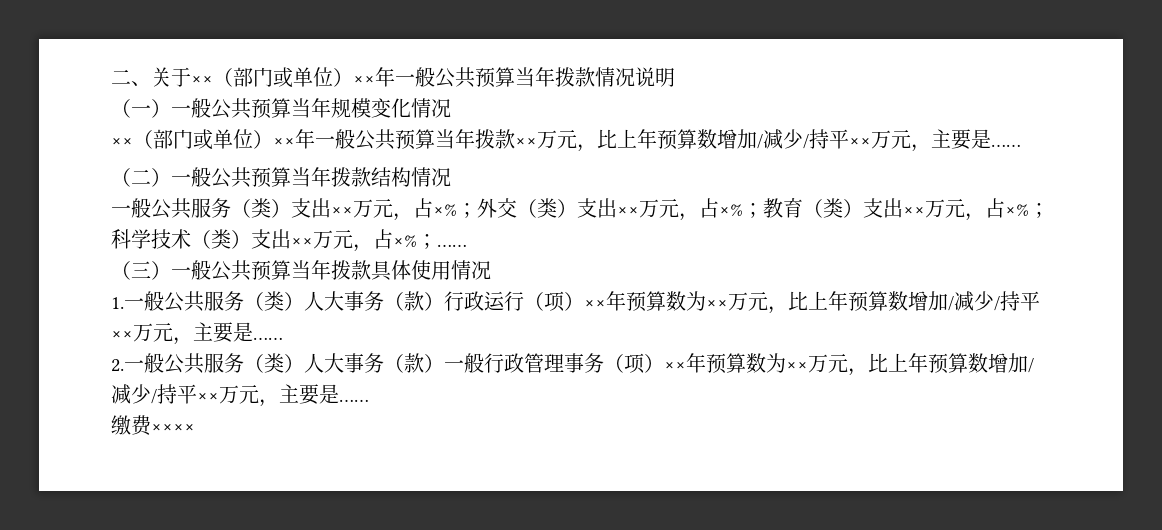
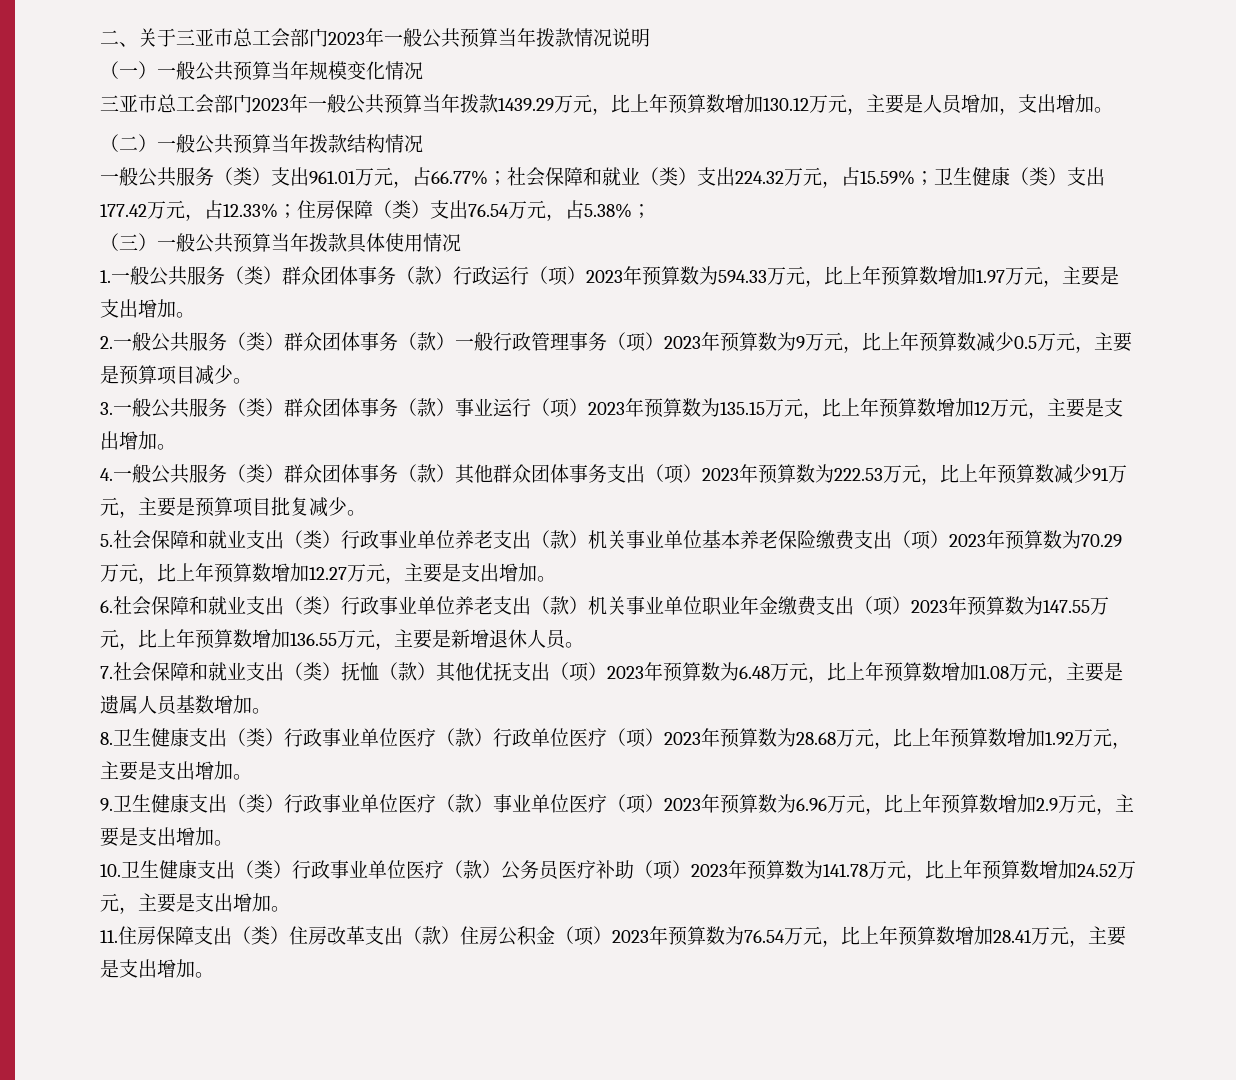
- 二、关于××（部门或单位）××年一般公共预算当年拨款情况说明
+ 二、关于三亚市总工会部门2023年一般公共预算当年拨款情况说明
- ××（部门或单位）××年一般公共预算当年拨款××万元，比上年预算数增加/减少/持平××万元，主要是……
+ 三亚市总工会部门2023年一般公共预算当年拨款1439.29万元，比上年预算数增加130.12万元，主要是人员增加，支出增加。
- 一般公共服务（类）支出××万元，占×%；外交（类）支出××万元，占×%；教育（类）支出××万元，占×%；科学技术（类）支出××万元，占×%；……
+ 一般公共服务（类）支出961.01万元，占66.77%；社会保障和就业（类）支出224.32万元，占15.59%；卫生健康（类）支出177.42万元，占12.33%；住房保障（类）支出76.54万元，占5.38%；
- 1.一般公共服务（类）人大事务（款）行政运行（项）××年预算数为××万元，比上年预算数增加/减少/持平××万元，主要是……
+ 1.一般公共服务（类）群众团体事务（款）行政运行（项）2023年预算数为594.33万元，比上年预算数增加1.97万元，主要是支出增加。
- 2.一般公共服务（类）人大事务（款）一般行政管理事务（项）××年预算数为××万元，比上年预算数增加/减少/持平××万元，主要是……
- 缴费××××
+ 2.一般公共服务（类）群众团体事务（款）一般行政管理事务（项）2023年预算数为9万元，比上年预算数减少0.5万元，主要是预算项目减少。
+ 3.一般公共服务（类）群众团体事务（款）事业运行（项）2023年预算数为135.15万元，比上年预算数增加12万元，主要是支出增加。
+ 4.一般公共服务（类）群众团体事务（款）其他群众团体事务支出（项）2023年预算数为222.53万元，比上年预算数减少91万元，主要是预算项目批复减少。
+ 5.社会保障和就业支出（类）行政事业单位养老支出（款）机关事业单位基本养老保险缴费支出（项）2023年预算数为70.29万元，比上年预算数增加12.27万元，主要是支出增加。
+ 6.社会保障和就业支出（类）行政事业单位养老支出（款）机关事业单位职业年金缴费支出（项）2023年预算数为147.55万元，比上年预算数增加136.55万元，主要是新增退休人员。
+ 7.社会保障和就业支出（类）抚恤（款）其他优抚支出（项）2023年预算数为6.48万元，比上年预算数增加1.08万元，主要是遗属人员基数增加。
+ 8.卫生健康支出（类）行政事业单位医疗（款）行政单位医疗（项）2023年预算数为28.68万元，比上年预算数增加1.92万元，主要是支出增加。
+ 9.卫生健康支出（类）行政事业单位医疗（款）事业单位医疗（项）2023年预算数为6.96万元，比上年预算数增加2.9万元，主要是支出增加。
+ 10.卫生健康支出（类）行政事业单位医疗（款）公务员医疗补助（项）2023年预算数为141.78万元，比上年预算数增加24.52万元，主要是支出增加。
+ 11.住房保障支出（类）住房改革支出（款）住房公积金（项）2023年预算数为76.54万元，比上年预算数增加28.41万元，主要是支出增加。

